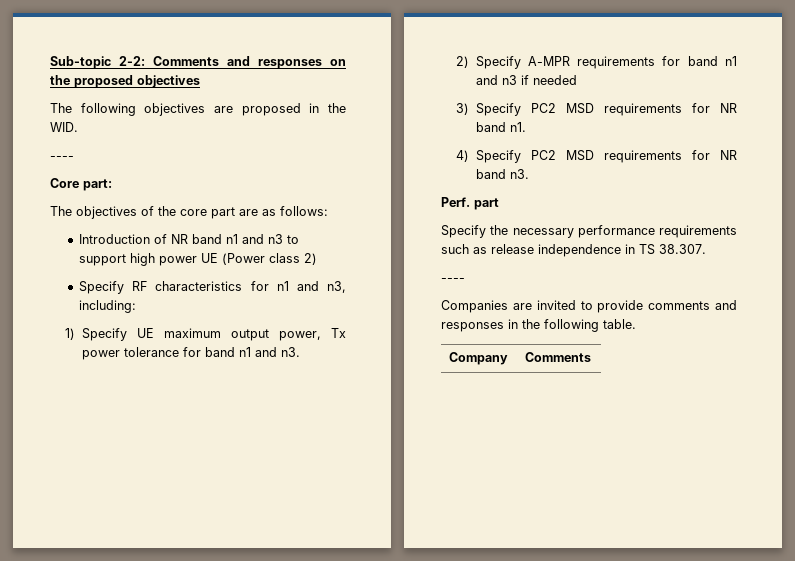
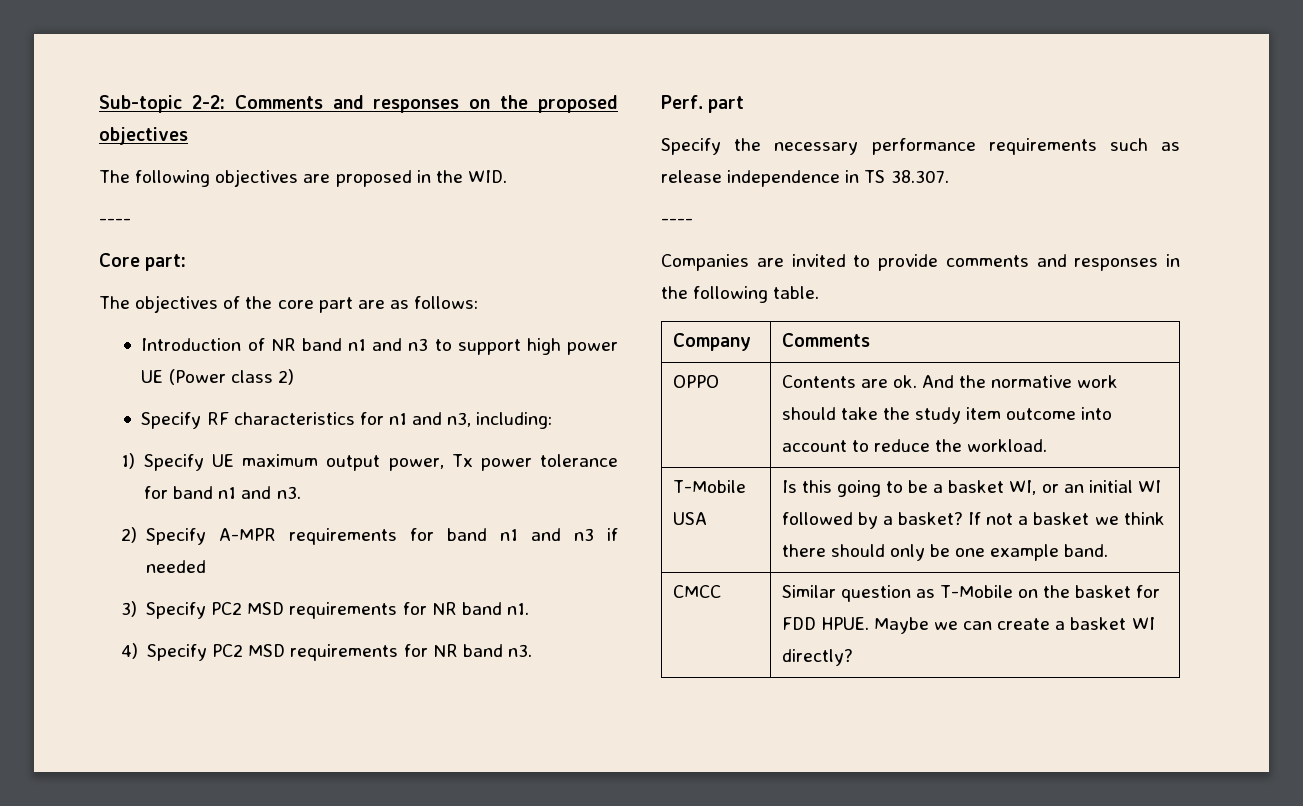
+ OPPO | Contents are ok. And the normative work should take the study item outcome into account to reduce the workload.
+ T-Mobile USA | Is this going to be a basket WI, or an initial WI followed by a basket? If not a basket we think there should only be one example band.
+ CMCC | Similar question as T-Mobile on the basket for FDD HPUE. Maybe we can create a basket WI directly?

